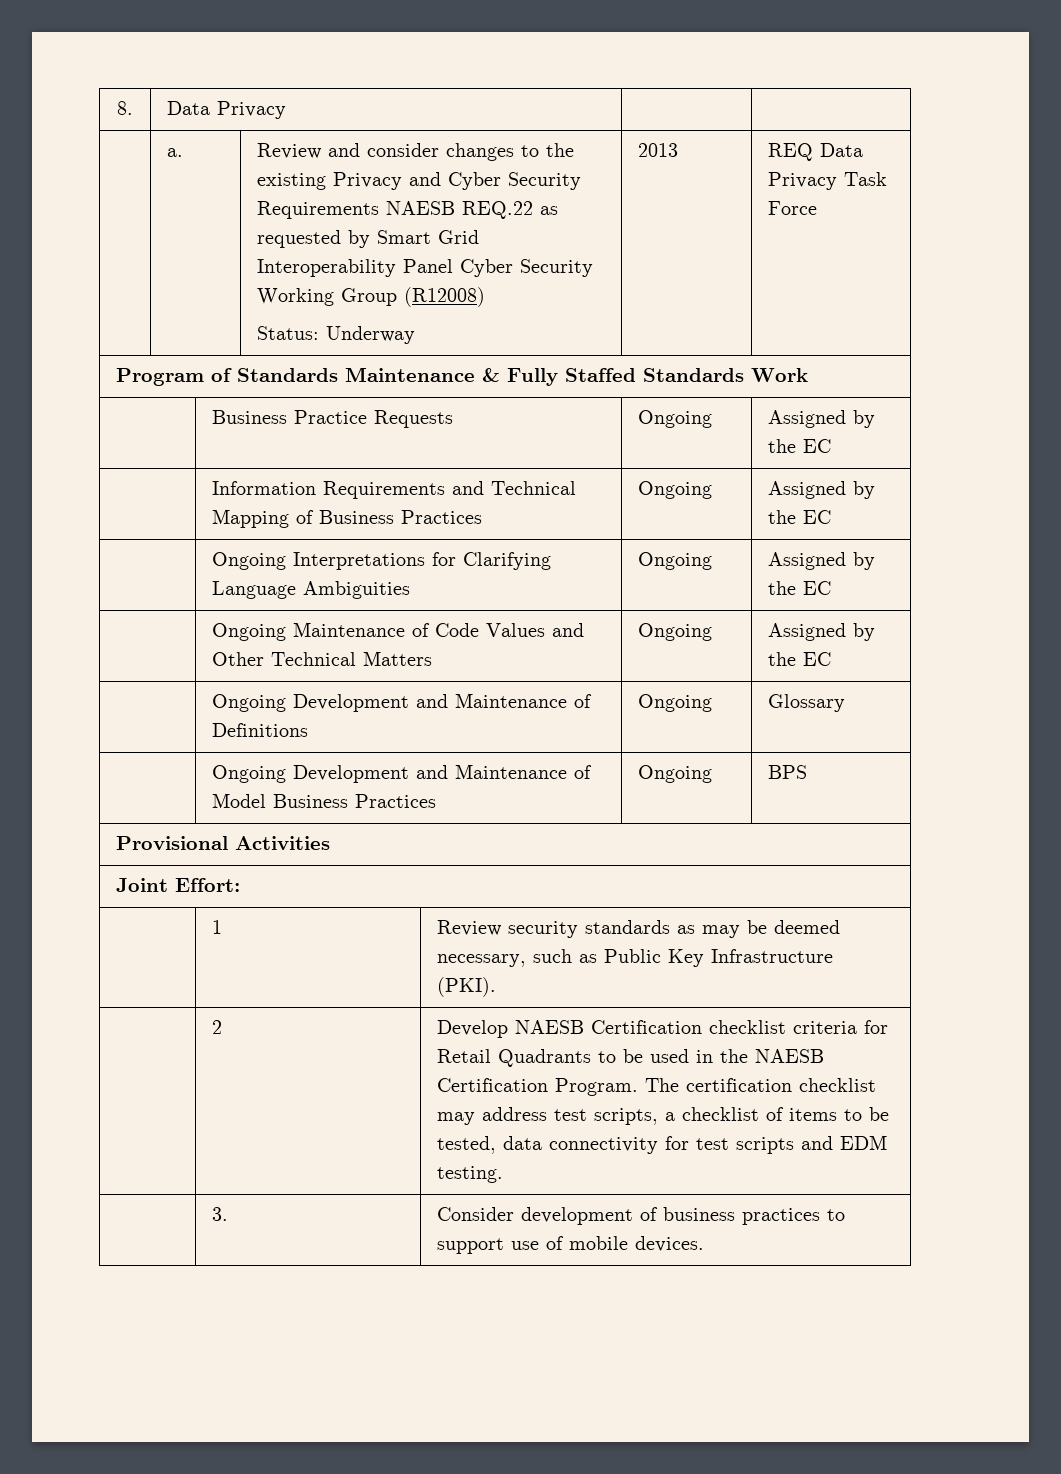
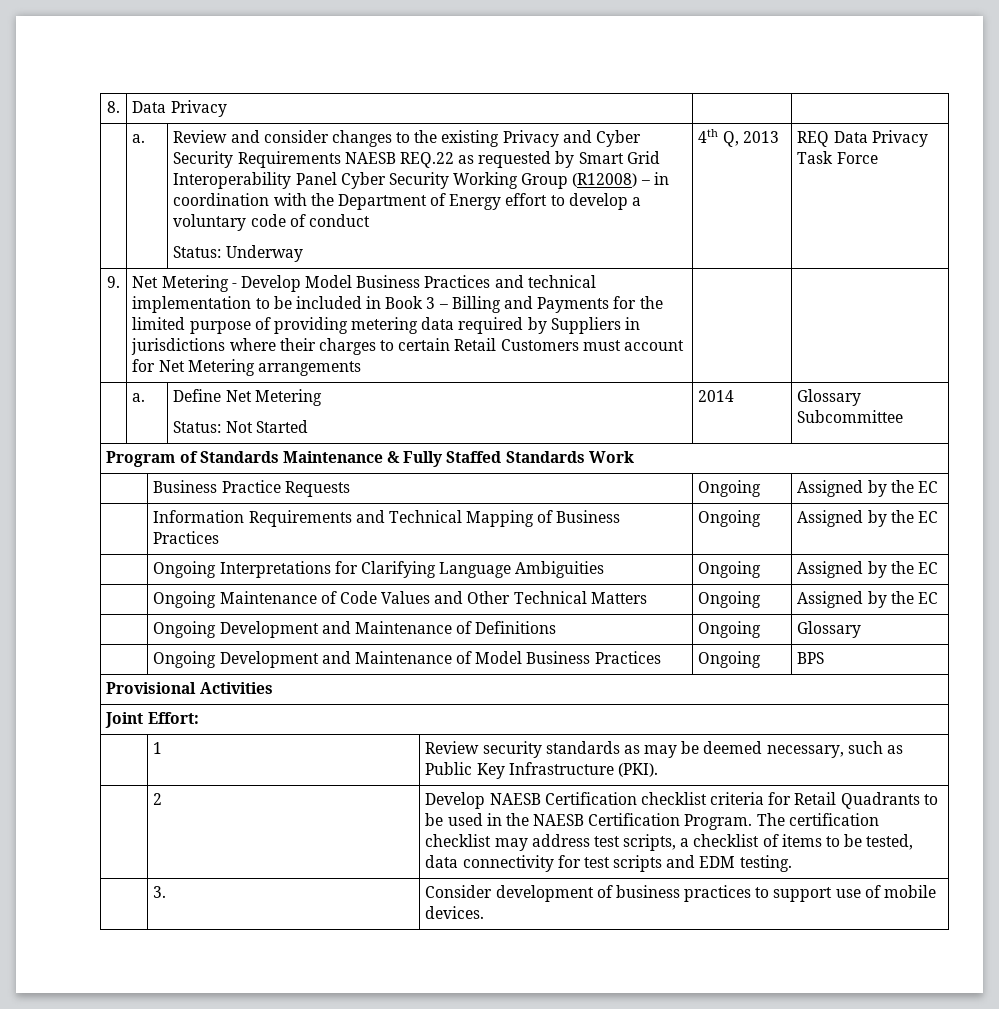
- Review and consider changes to the existing Privacy and Cyber Security Requirements NAESB REQ.22 as requested by Smart Grid Interoperability Panel Cyber Security Working Group (R12008)
+ Review and consider changes to the existing Privacy and Cyber Security Requirements NAESB REQ.22 as requested by Smart Grid Interoperability Panel Cyber Security Working Group (R12008) – in coordination with the Department of Energy effort to develop a voluntary code of conduct
- 2013
+ 4th Q, 2013
+ 9. | Net Metering - Develop Model Business Practices and technical implementation to be included in Book 3 – Billing and Payments for the limited purpose of providing metering data required by Suppliers in jurisdictions where their charges to certain Retail Customers must account for Net Metering arrangements | |
+ | a. | Define Net Metering
+ Status: Not Started | 2014 | Glossary Subcommittee

